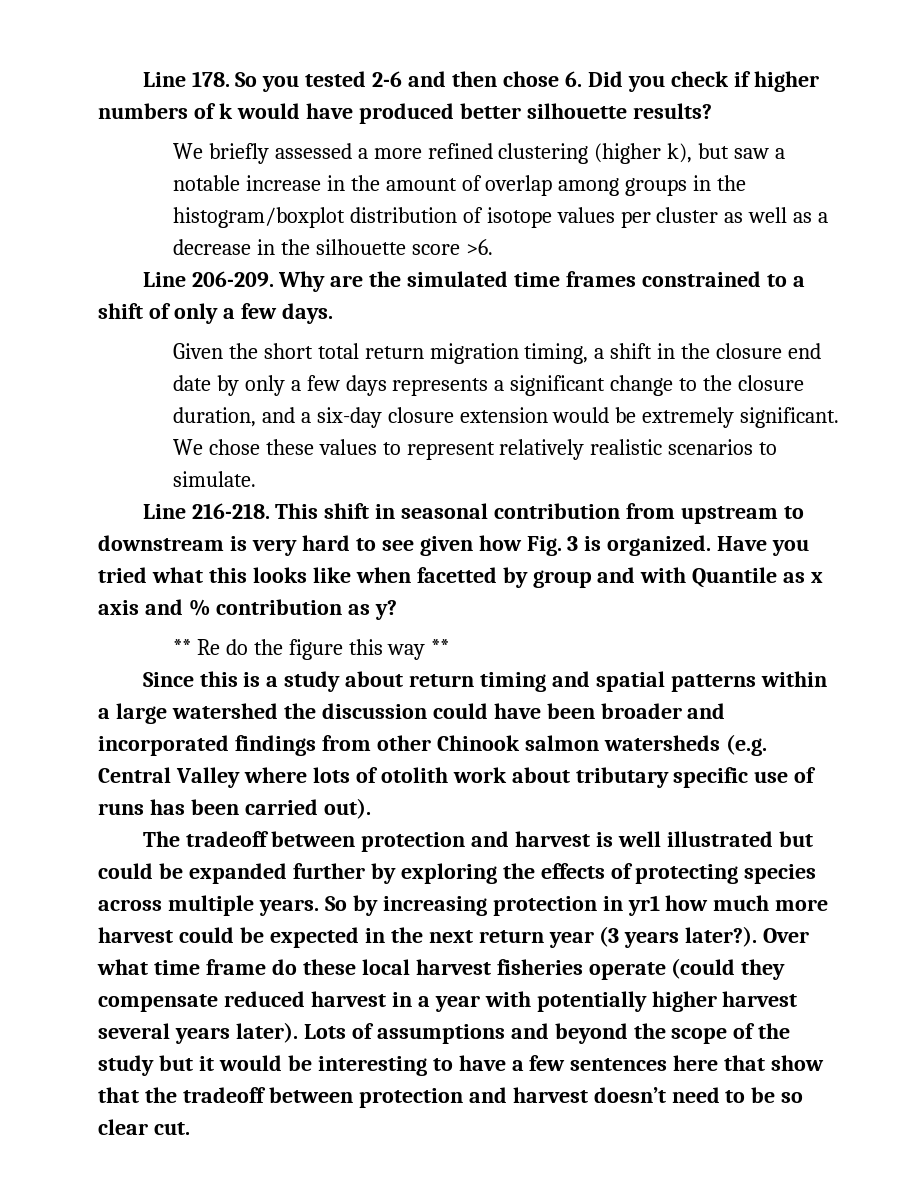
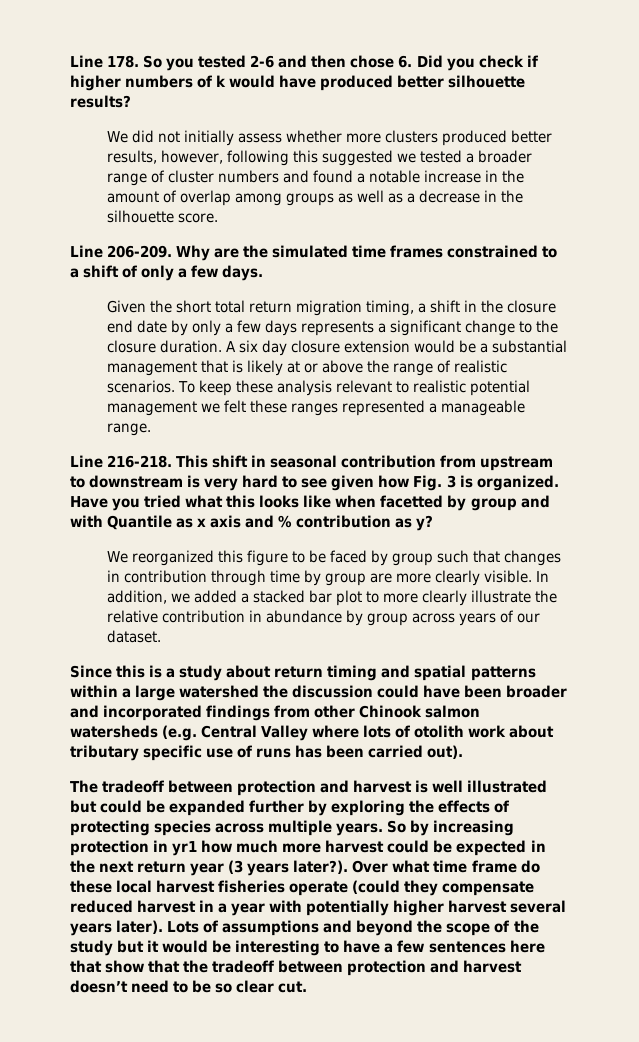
- We briefly assessed a more refined clustering (higher k), but saw a notable increase in the amount of overlap among groups in the histogram/boxplot distribution of isotope values per cluster as well as a decrease in the silhouette score >6.
+ We did not initially assess whether more clusters produced better results, however, following this suggested we tested a broader range of cluster numbers and found a notable increase in the amount of overlap among groups as well as a decrease in the silhouette score.
- Given the short total return migration timing, a shift in the closure end date by only a few days represents a significant change to the closure duration, and a six-day closure extension would be extremely significant. We chose these values to represent relatively realistic scenarios to simulate.
+ Given the short total return migration timing, a shift in the closure end date by only a few days represents a significant change to the closure duration. A six day closure extension would be a substantial management that is likely at or above the range of realistic scenarios. To keep these analysis relevant to realistic potential management we felt these ranges represented a manageable range.
- ** Re do the figure this way **
+ We reorganized this figure to be faced by group such that changes in contribution through time by group are more clearly visible. In addition, we added a stacked bar plot to more clearly illustrate the relative contribution in abundance by group across years of our dataset.

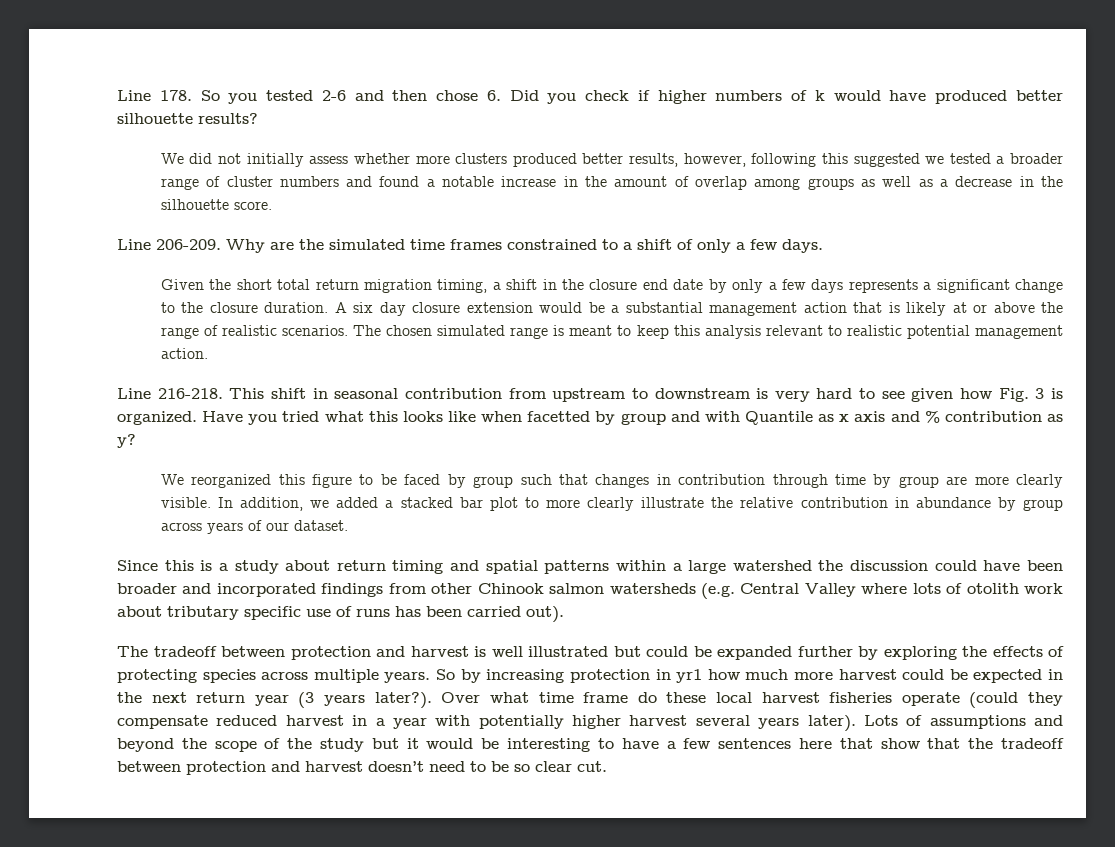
- A six day closure extension would be a substantial management that is likely at or above the range of realistic scenarios.
+ A six day closure extension would be a substantial management action that is likely at or above the range of realistic scenarios.
- To keep these analysis relevant to realistic potential management we felt these ranges represented a manageable range.
+ The chosen simulated range is meant to keep this analysis relevant to realistic potential management action.

